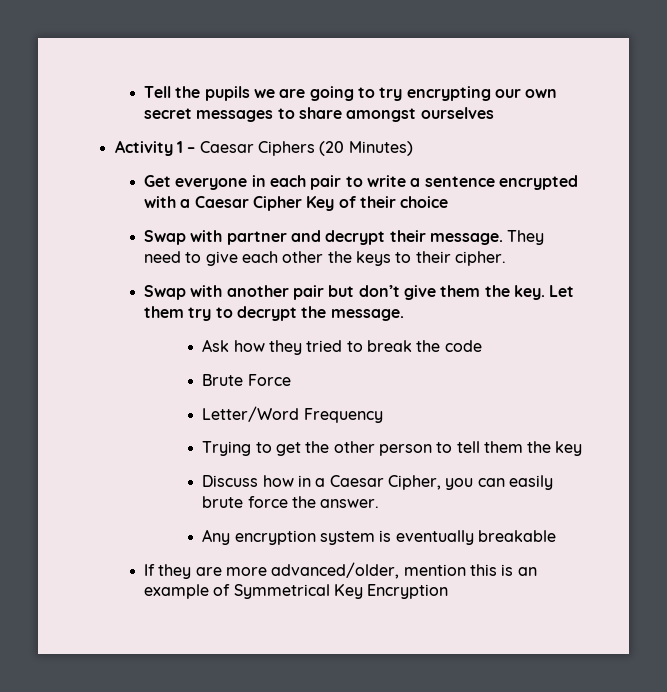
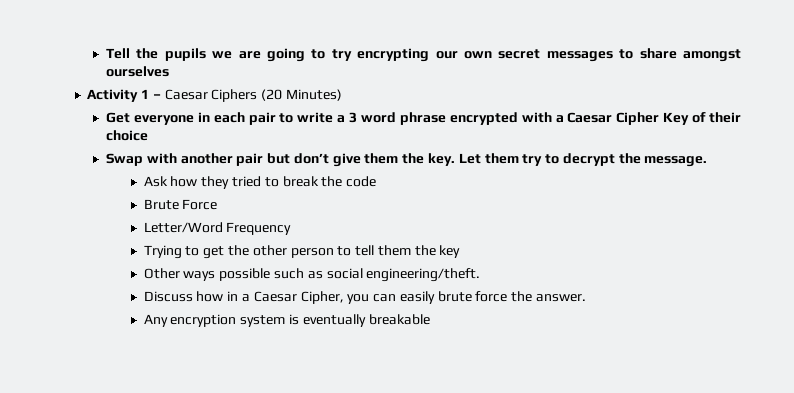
- Get everyone in each pair to write a sentence encrypted with a Caesar Cipher Key of their choice
+ Get everyone in each pair to write a 3 word phrase encrypted with a Caesar Cipher Key of their choice
- Swap with partner and decrypt their message. They need to give each other the keys to their cipher.
+ Other ways possible such as social engineering/theft.
- If they are more advanced/older, mention this is an example of Symmetrical Key Encryption

